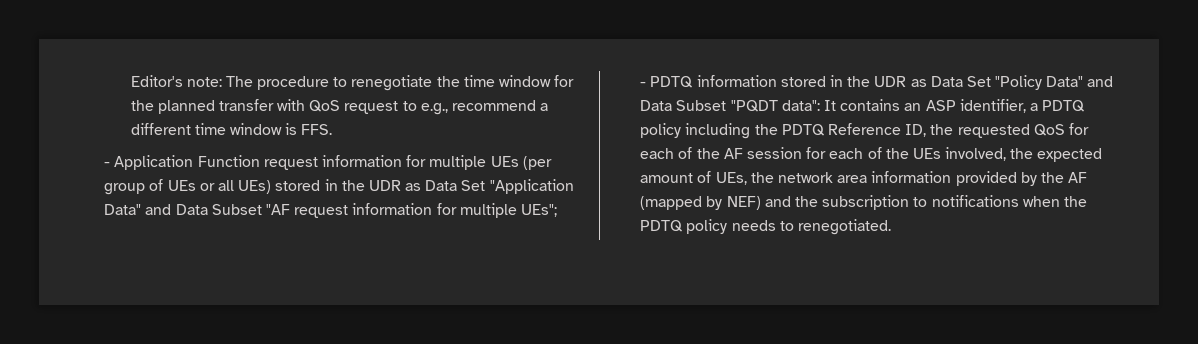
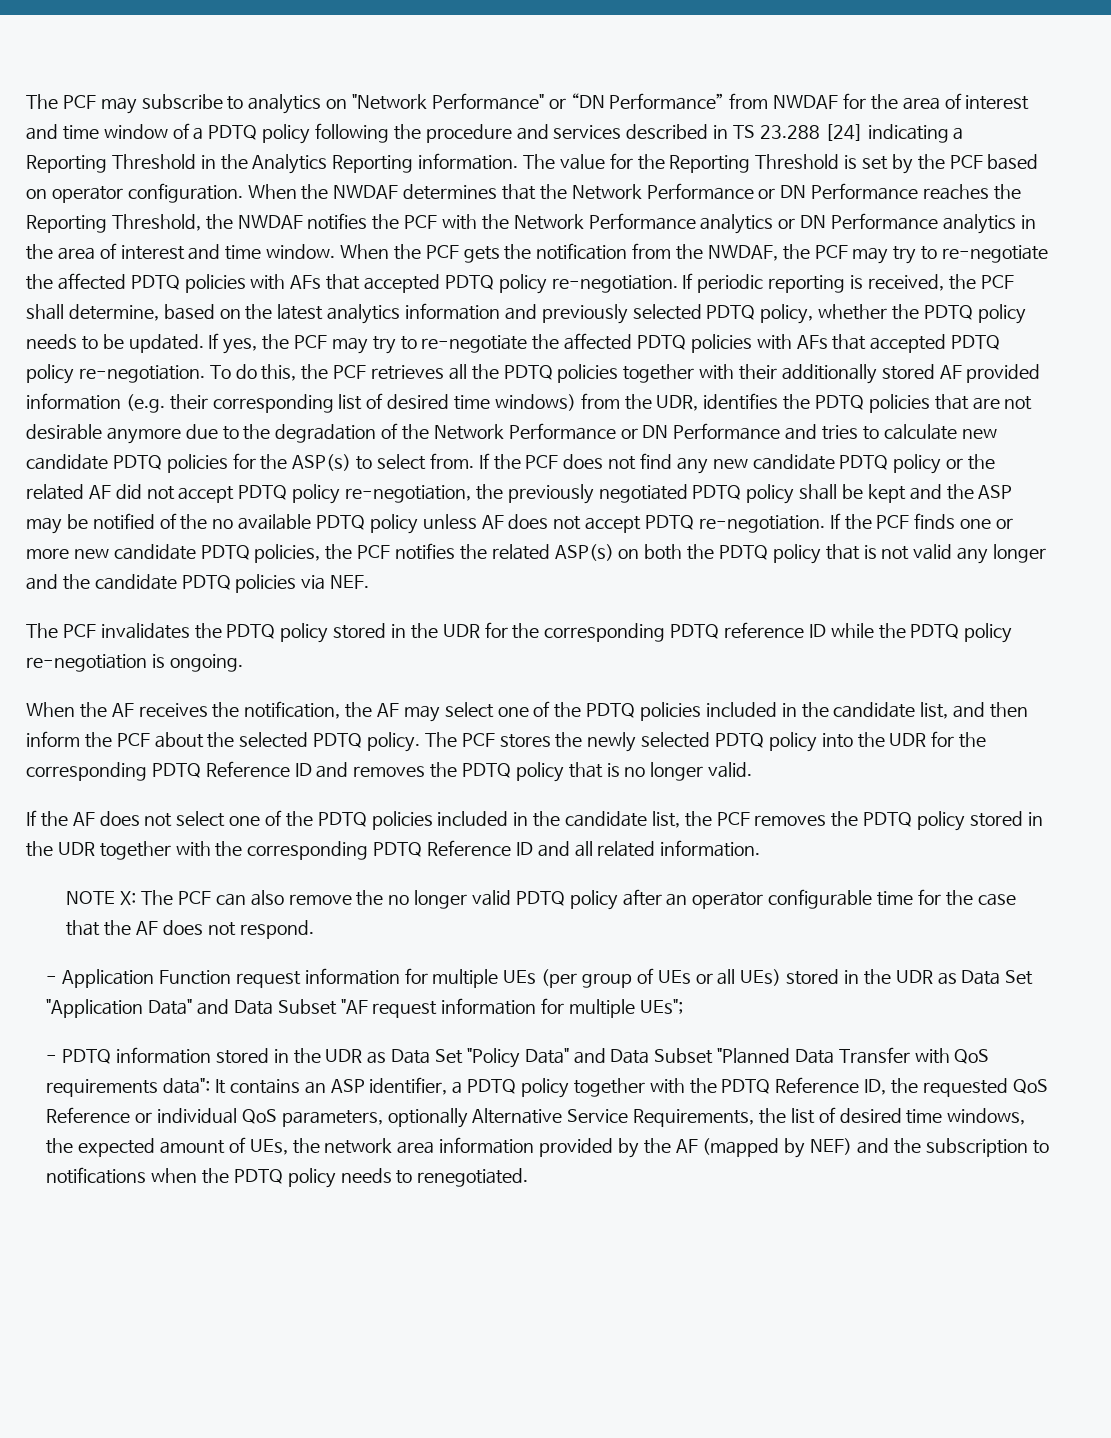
- Editor's note: The procedure to renegotiate the time window for the planned transfer with QoS request to e.g., recommend a different time window is FFS.
+ The PCF may subscribe to analytics on "Network Performance" or “DN Performance” from NWDAF for the area of interest and time window of a PDTQ policy following the procedure and services described in TS 23.288 [24] indicating a Reporting Threshold in the Analytics Reporting information. The value for the Reporting Threshold is set by the PCF based on operator configuration. When the NWDAF determines that the Network Performance or DN Performance reaches the Reporting Threshold, the NWDAF notifies the PCF with the Network Performance analytics or DN Performance analytics in the area of interest and time window. When the PCF gets the notification from the NWDAF, the PCF may try to re-negotiate the affected PDTQ policies with AFs that accepted PDTQ policy re-negotiation. If periodic reporting is received, the PCF shall determine, based on the latest analytics information and previously selected PDTQ policy, whether the PDTQ policy needs to be updated. If yes, the PCF may try to re-negotiate the affected PDTQ policies with AFs that accepted PDTQ policy re-negotiation. To do this, the PCF retrieves all the PDTQ policies together with their additionally stored AF provided information (e.g. their corresponding list of desired time windows) from the UDR, identifies the PDTQ policies that are not desirable anymore due to the degradation of the Network Performance or DN Performance and tries to calculate new candidate PDTQ policies for the ASP(s) to select from. If the PCF does not find any new candidate PDTQ policy or the related AF did not accept PDTQ policy re-negotiation, the previously negotiated PDTQ policy shall be kept and the ASP may be notified of the no available PDTQ policy unless AF does not accept PDTQ re-negotiation. If the PCF finds one or more new candidate PDTQ policies, the PCF notifies the related ASP(s) on both the PDTQ policy that is not valid any longer and the candidate PDTQ policies via NEF.
+ The PCF invalidates the PDTQ policy stored in the UDR for the corresponding PDTQ reference ID while the PDTQ policy re-negotiation is ongoing.
+ When the AF receives the notification, the AF may select one of the PDTQ policies included in the candidate list, and then inform the PCF about the selected PDTQ policy. The PCF stores the newly selected PDTQ policy into the UDR for the corresponding PDTQ Reference ID and removes the PDTQ policy that is no longer valid.
+ If the AF does not select one of the PDTQ policies included in the candidate list, the PCF removes the PDTQ policy stored in the UDR together with the corresponding PDTQ Reference ID and all related information.
+ NOTE X: The PCF can also remove the no longer valid PDTQ policy after an operator configurable time for the case that the AF does not respond.
- - PDTQ information stored in the UDR as Data Set "Policy Data" and Data Subset "PQDT data": It contains an ASP identifier, a PDTQ policy including the PDTQ Reference ID, the requested QoS for each of the AF session for each of the UEs involved, the expected amount of UEs, the network area information provided by the AF (mapped by NEF) and the subscription to notifications when the PDTQ policy needs to renegotiated.
+ - PDTQ information stored in the UDR as Data Set "Policy Data" and Data Subset "Planned Data Transfer with QoS requirements data": It contains an ASP identifier, a PDTQ policy together with the PDTQ Reference ID, the requested QoS Reference or individual QoS parameters, optionally Alternative Service Requirements, the list of desired time windows, the expected amount of UEs, the network area information provided by the AF (mapped by NEF) and the subscription to notifications when the PDTQ policy needs to renegotiated.

